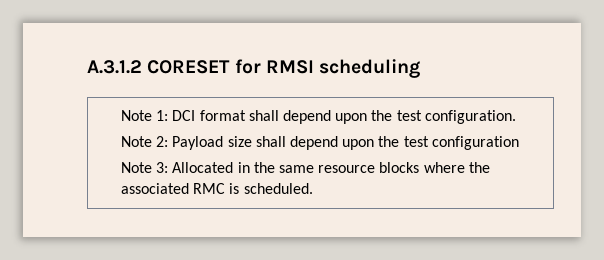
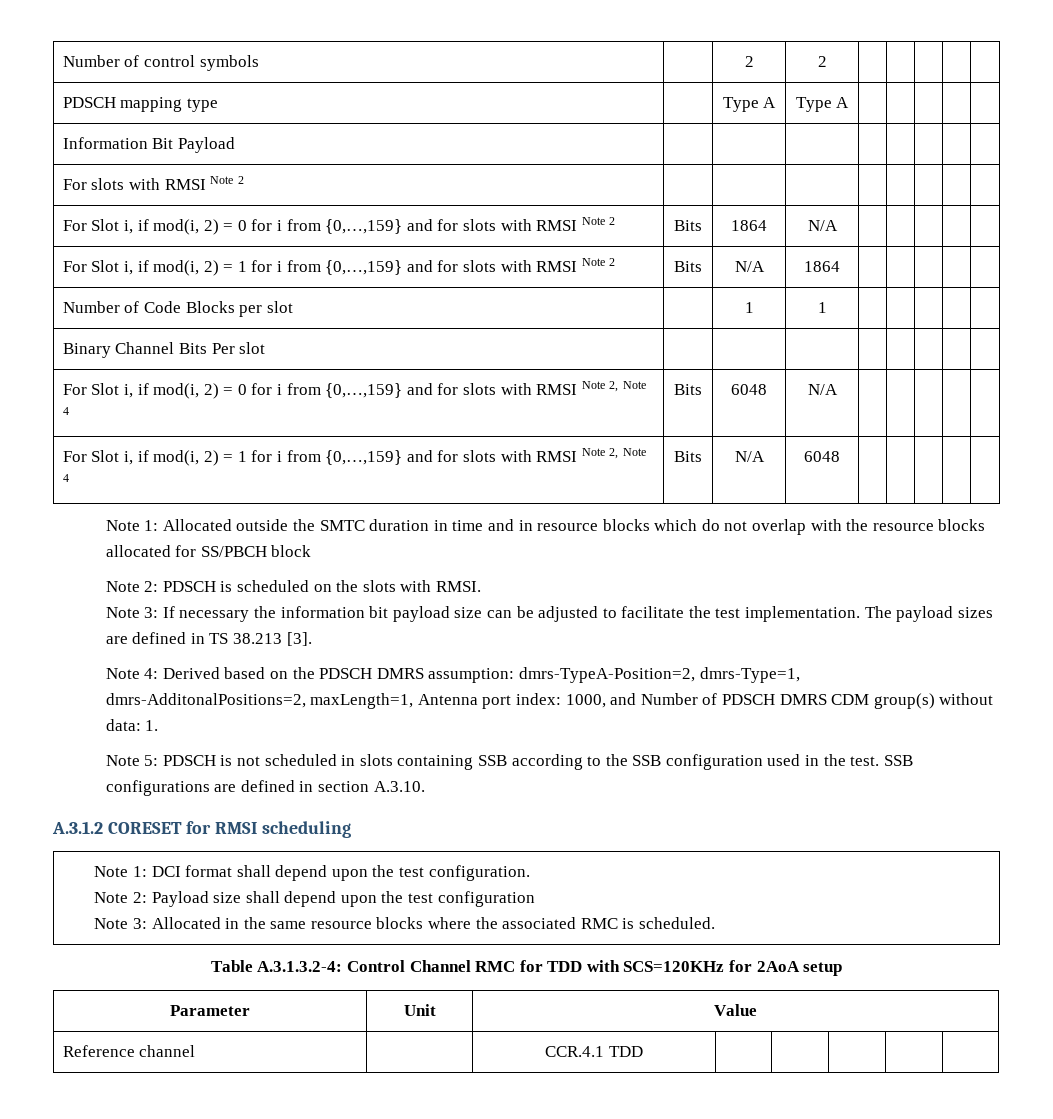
+ Number of control symbols | | 2 | 2 | | | | |
+ PDSCH mapping type | | Type A | Type A | | | | |
+ Information Bit Payload | | | | | | | |
+ For slots with RMSI Note 2 | | | | | | | |
+ For Slot i, if mod(i, 2) = 0 for i from {0,…,159} and for slots with RMSI Note 2 | Bits | 1864 | N/A | | | | |
+ For Slot i, if mod(i, 2) = 1 for i from {0,…,159} and for slots with RMSI Note 2 | Bits | N/A | 1864 | | | | |
+ Number of Code Blocks per slot | | 1 | 1 | | | | |
+ Binary Channel Bits Per slot | | | | | | | |
+ For Slot i, if mod(i, 2) = 0 for i from {0,…,159} and for slots with RMSI Note 2, Note 4 | Bits | 6048 | N/A | | | | |
+ For Slot i, if mod(i, 2) = 1 for i from {0,…,159} and for slots with RMSI Note 2, Note 4 | Bits | N/A | 6048 | | | | |
+ Note 1: Allocated outside the SMTC duration in time and in resource blocks which do not overlap with the resource blocks allocated for SS/PBCH block
+ Note 2: PDSCH is scheduled on the slots with RMSI.
+ Note 3: If necessary the information bit payload size can be adjusted to facilitate the test implementation. The payload sizes are defined in TS 38.213 [3].
+ Note 4: Derived based on the PDSCH DMRS assumption: dmrs-TypeA-Position=2, dmrs-Type=1, dmrs-AdditonalPositions=2, maxLength=1, Antenna port index: 1000, and Number of PDSCH DMRS CDM group(s) without data: 1.
+ Note 5: PDSCH is not scheduled in slots containing SSB according to the SSB configuration used in the test. SSB configurations are defined in section A.3.10.
+ Table A.3.1.3.2-4: Control Channel RMC for TDD with SCS=120KHz for 2AoA setup
+ Parameter | Unit | Value
+ Reference channel | | CCR.4.1 TDD | | | | |

